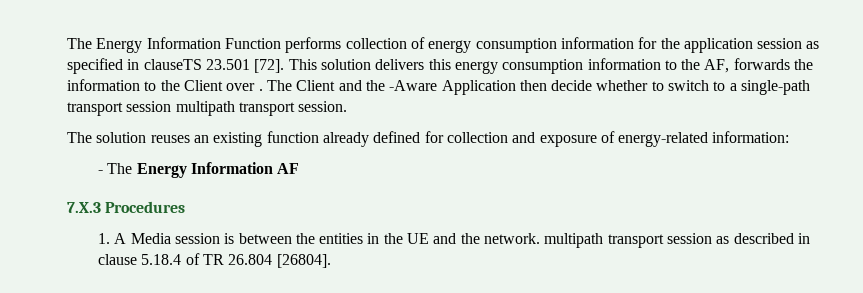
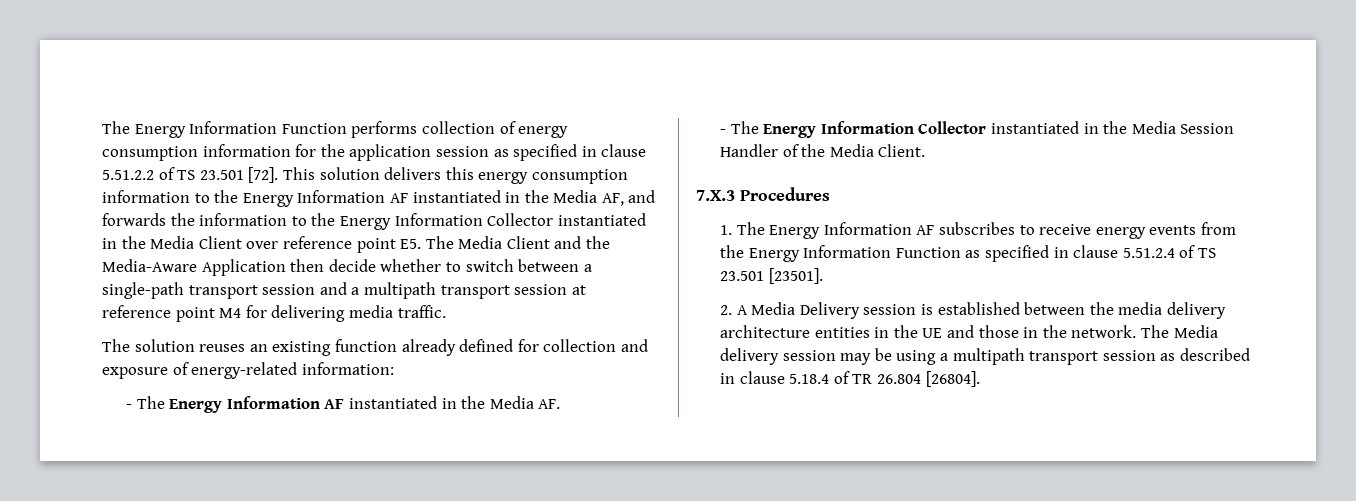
- The Energy Information Function performs collection of energy consumption information for the application session as specified in clauseTS 23.501 [72].
+ The Energy Information Function performs collection of energy consumption information for the application session as specified in clause 5.51.2.2 of TS 23.501 [72].
- This solution delivers this energy consumption information to the AF, forwards the information to the Client over . The Client and the -Aware Application then decide whether to switch to a single-path transport session multipath transport session.
+ This solution delivers this energy consumption information to the Energy Information AF instantiated in the Media AF, and forwards the information to the Energy Information Collector instantiated in the Media Client over reference point E5. The Media Client and the Media-Aware Application then decide whether to switch between a single-path transport session and a multipath transport session at reference point M4 for delivering media traffic.
- - The Energy Information AF
+ - The Energy Information AF instantiated in the Media AF.
+ - The Energy Information Collector instantiated in the Media Session Handler of the Media Client.
  7.X.3 Procedures
- 1. A Media session is between the entities in the UE and the network. multipath transport session as described in clause 5.18.4 of TR 26.804 [26804].
+ 1. The Energy Information AF subscribes to receive energy events from the Energy Information Function as specified in clause 5.51.2.4 of TS 23.501 [23501].
+ 2. A Media Delivery session is established between the media delivery architecture entities in the UE and those in the network. The Media delivery session may be using a multipath transport session as described in clause 5.18.4 of TR 26.804 [26804].

